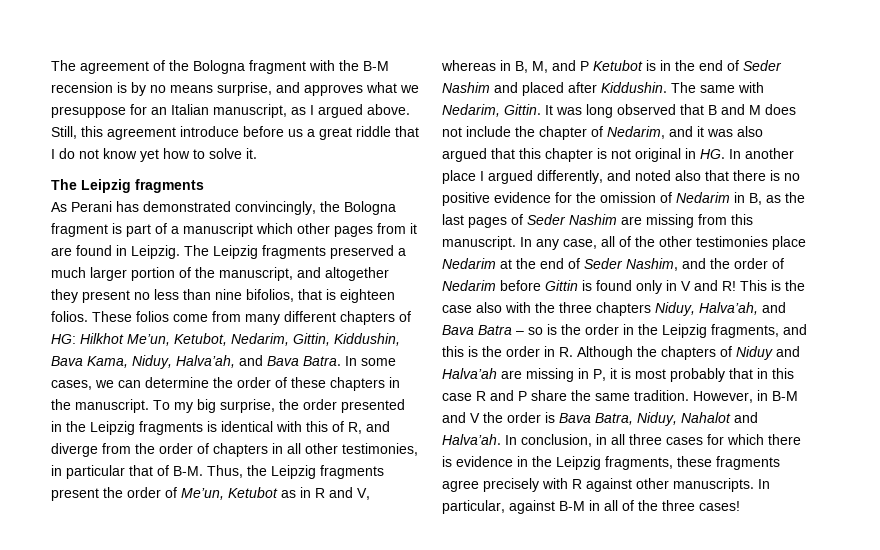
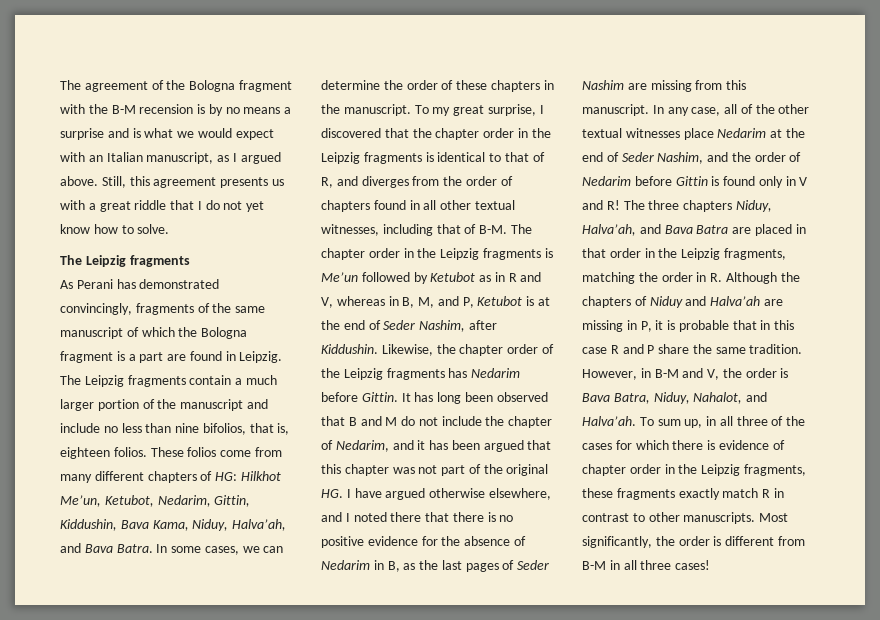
- The agreement of the Bologna fragment with the B-M recension is by no means surprise, and approves what we presuppose for an Italian manuscript, as I argued above.
+ The agreement of the Bologna fragment with the B-M recension is by no means a surprise and is what we would expect with an Italian manuscript, as I argued above.
- Still, this agreement introduce before us a great riddle that I do not know yet how to solve it.
+ Still, this agreement presents us with a great riddle that I do not yet know how to solve.
- As Perani has demonstrated convincingly, the Bologna fragment is part of a manuscript which other pages from it are found in Leipzig.
+ As Perani has demonstrated convincingly, fragments of the same manuscript of which the Bologna fragment is a part are found in Leipzig.
- The Leipzig fragments preserved a much larger portion of the manuscript, and altogether they present no less than nine bifolios, that is eighteen folios.
+ The Leipzig fragments contain a much larger portion of the manuscript and include no less than nine bifolios, that is, eighteen folios.
- To my big surprise, the order presented in the Leipzig fragments is identical with this of R, and diverge from the order of chapters in all other testimonies, in particular that of B-M. Thus, the Leipzig fragments present the order of Me’un, Ketubot as in R and V, whereas in B, M, and P Ketubot is in the end of Seder Nashim and placed after Kiddushin. The same with Nedarim, Gittin. It was long observed that B and M does not include the chapter of Nedarim, and it was also argued that this chapter is not original in HG. In another place I argued differently, and noted also that there is no positive evidence for the omission of Nedarim in B, as the last pages of Seder Nashim are missing from this manuscript.
+ To my great surprise, I discovered that the chapter order in the Leipzig fragments is identical to that of R, and diverges from the order of chapters found in all other textual witnesses, including that of B-M. The chapter order in the Leipzig fragments is Me’un followed by Ketubot as in R and V, whereas in B, M, and P, Ketubot is at the end of Seder Nashim, after Kiddushin. Likewise, the chapter order of the Leipzig fragments has Nedarim before Gittin. It has long been observed that B and M do not include the chapter of Nedarim, and it has been argued that this chapter was not part of the original HG. I have argued otherwise elsewhere, and I noted there that there is no positive evidence for the absence of Nedarim in B, as the last pages of Seder Nashim are missing from this manuscript.
- In any case, all of the other testimonies place Nedarim at the end of Seder Nashim, and the order of Nedarim before Gittin is found only in V and R!
+ In any case, all of the other textual witnesses place Nedarim at the end of Seder Nashim, and the order of Nedarim before Gittin is found only in V and R!
- This is the case also with the three chapters Niduy, Halva’ah, and Bava Batra – so is the order in the Leipzig fragments, and this is the order in R. Although the chapters of Niduy and Halva’ah are missing in P, it is most probably that in this case R and P share the same tradition.
+ The three chapters Niduy, Halva’ah, and Bava Batra are placed in that order in the Leipzig fragments, matching the order in R. Although the chapters of Niduy and Halva’ah are missing in P, it is probable that in this case R and P share the same tradition.
- However, in B-M and V the order is Bava Batra, Niduy, Nahalot and Halva’ah.
+ However, in B-M and V, the order is Bava Batra, Niduy, Nahalot, and Halva’ah.
- In conclusion, in all three cases for which there is evidence in the Leipzig fragments, these fragments agree precisely with R against other manuscripts. In particular, against B-M in all of the three cases!
+ To sum up, in all three of the cases for which there is evidence of chapter order in the Leipzig fragments, these fragments exactly match R in contrast to other manuscripts. Most significantly, the order is different from B-M in all three cases!

